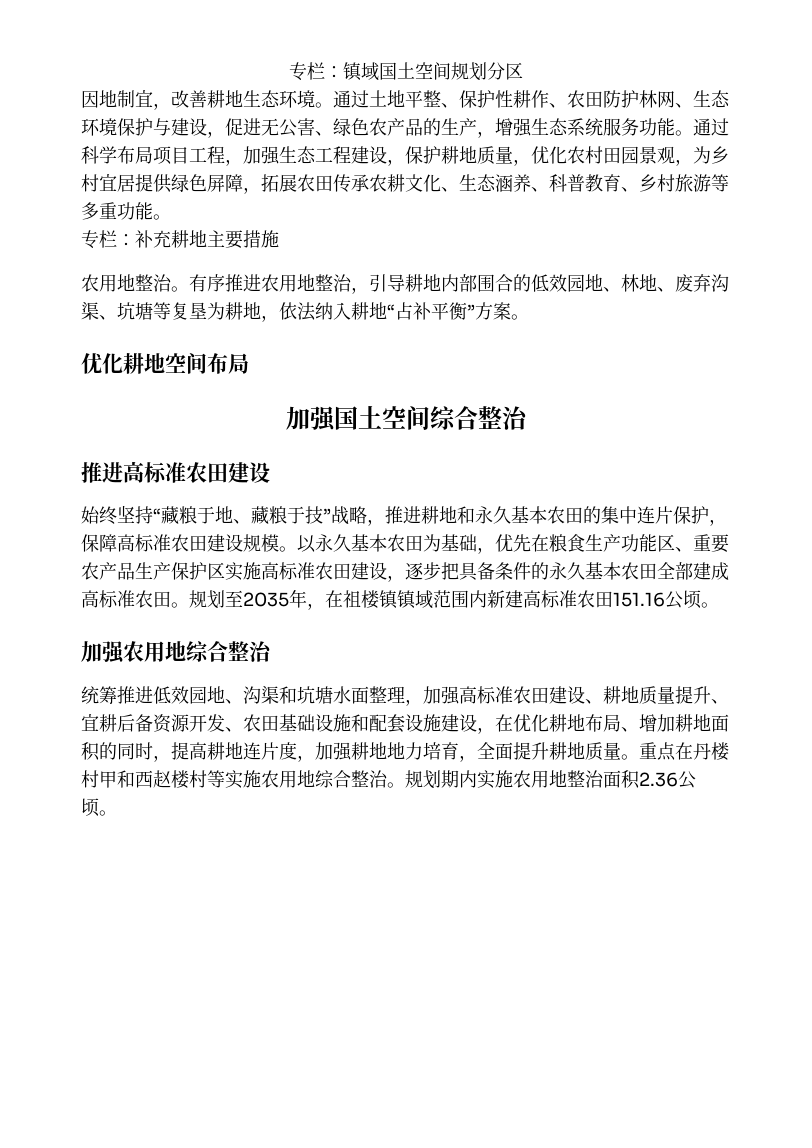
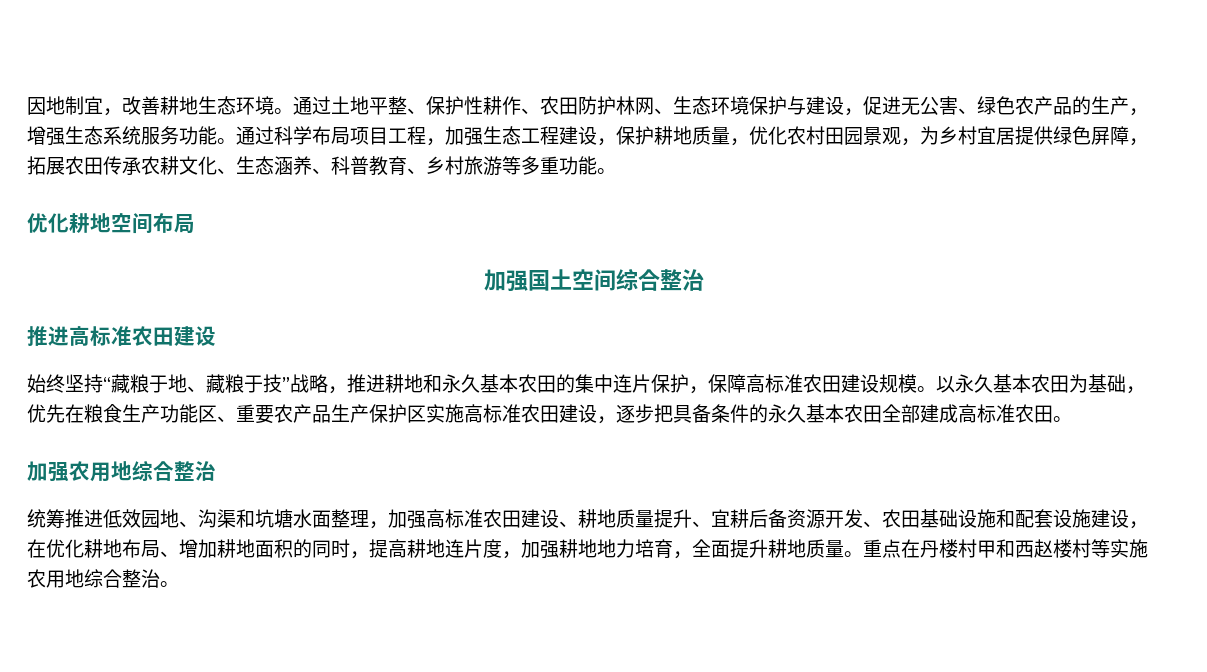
- 专栏：镇域国土空间规划分区
- 专栏：补充耕地主要措施
- 农用地整治。有序推进农用地整治，引导耕地内部围合的低效园地、林地、废弃沟渠、坑塘等复垦为耕地，依法纳入耕地“占补平衡”方案。
- 规划至2035年，在祖楼镇镇域范围内新建高标准农田151.16公顷。
- 规划期内实施农用地整治面积2.36公顷。

